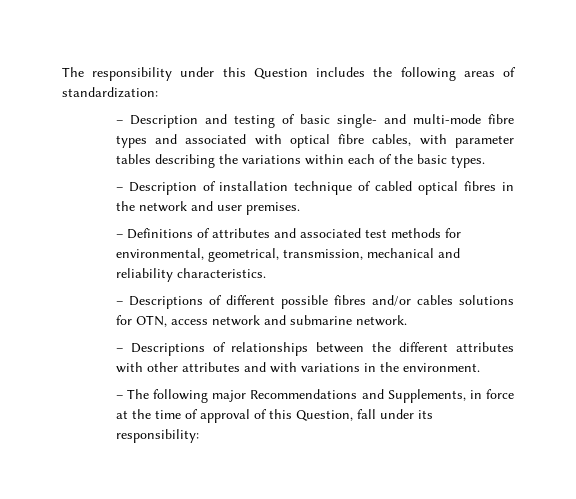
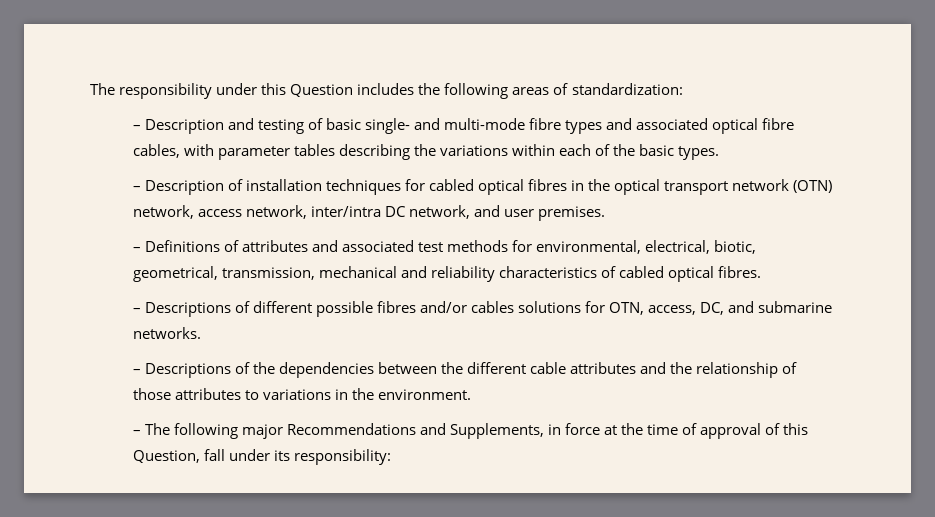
- – Description and testing of basic single- and multi-mode fibre types and associated with optical fibre cables, with parameter tables describing the variations within each of the basic types.
+ – Description and testing of basic single- and multi-mode fibre types and associated optical fibre cables, with parameter tables describing the variations within each of the basic types.
- – Description of installation technique of cabled optical fibres in the network and user premises.
+ – Description of installation techniques for cabled optical fibres in the optical transport network (OTN) network, access network, inter/intra DC network, and user premises.
- – Definitions of attributes and associated test methods for environmental, geometrical, transmission, mechanical and reliability characteristics.
+ – Definitions of attributes and associated test methods for environmental, electrical, biotic, geometrical, transmission, mechanical and reliability characteristics of cabled optical fibres.
- – Descriptions of different possible fibres and/or cables solutions for OTN, access network and submarine network.
- – Descriptions of relationships between the different attributes with other attributes and with variations in the environment.
+ – Descriptions of different possible fibres and/or cables solutions for OTN, access, DC, and submarine networks.
+ – Descriptions of the dependencies between the different cable attributes and the relationship of those attributes to variations in the environment.

